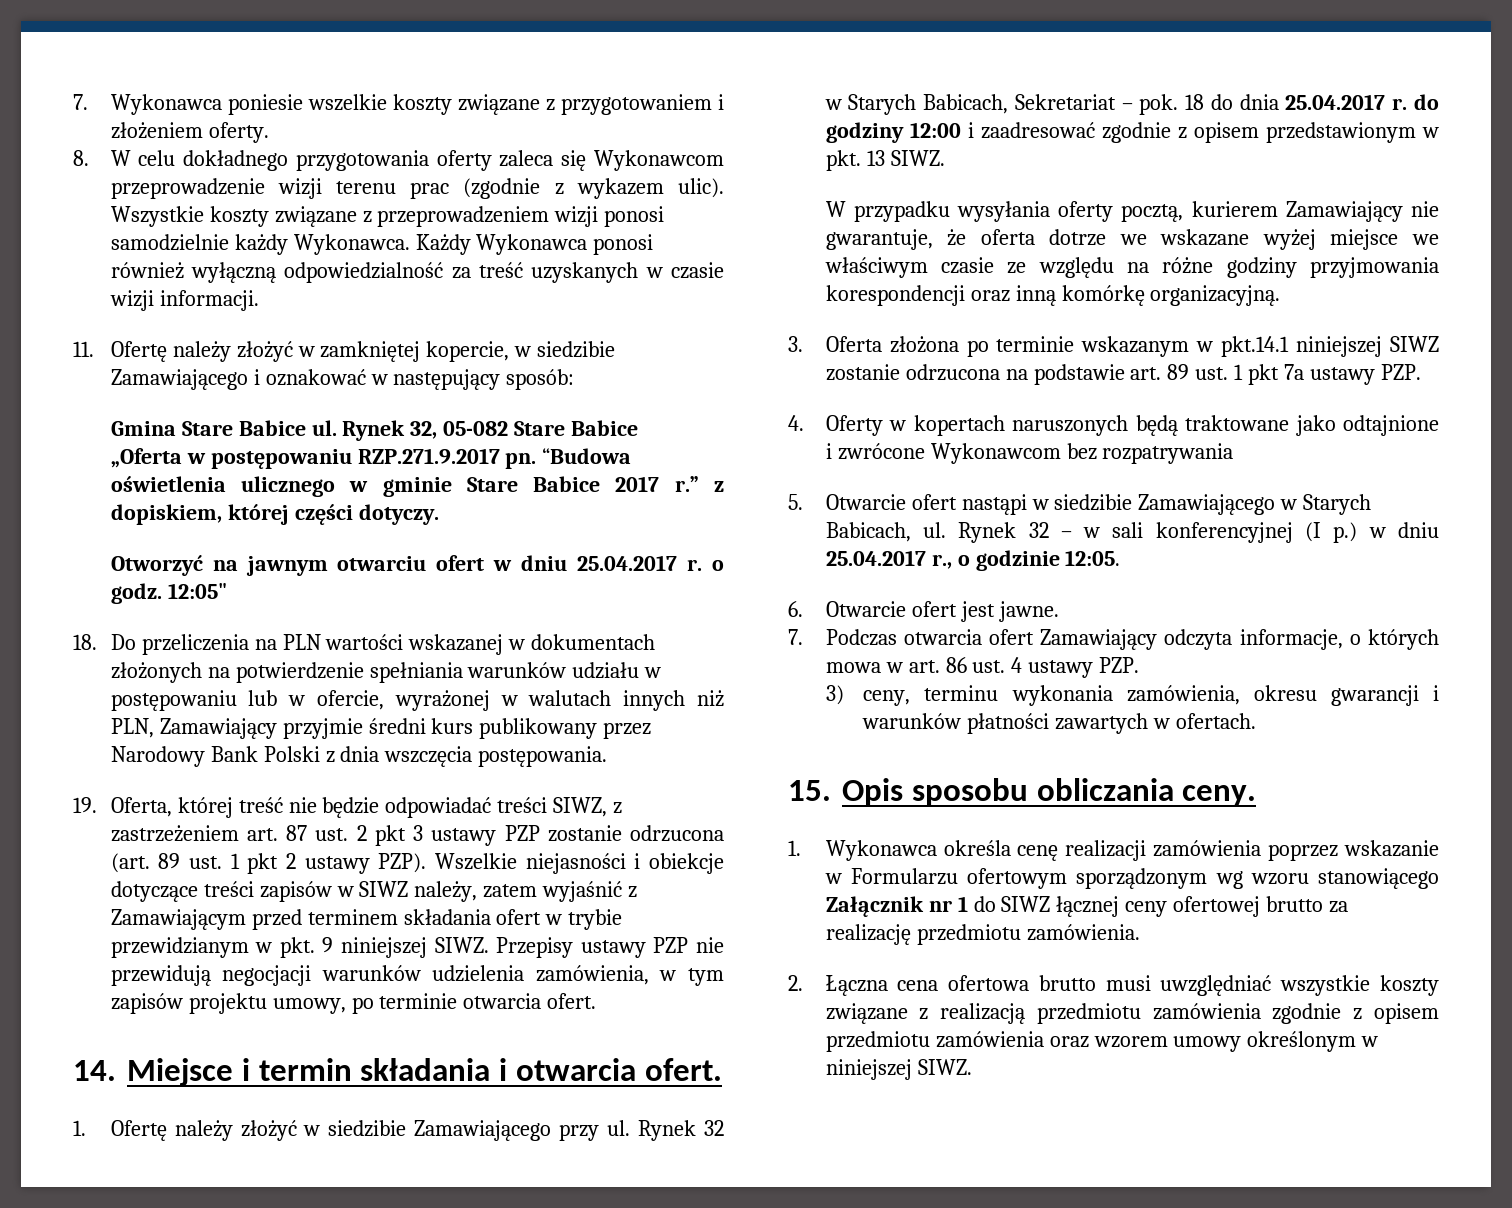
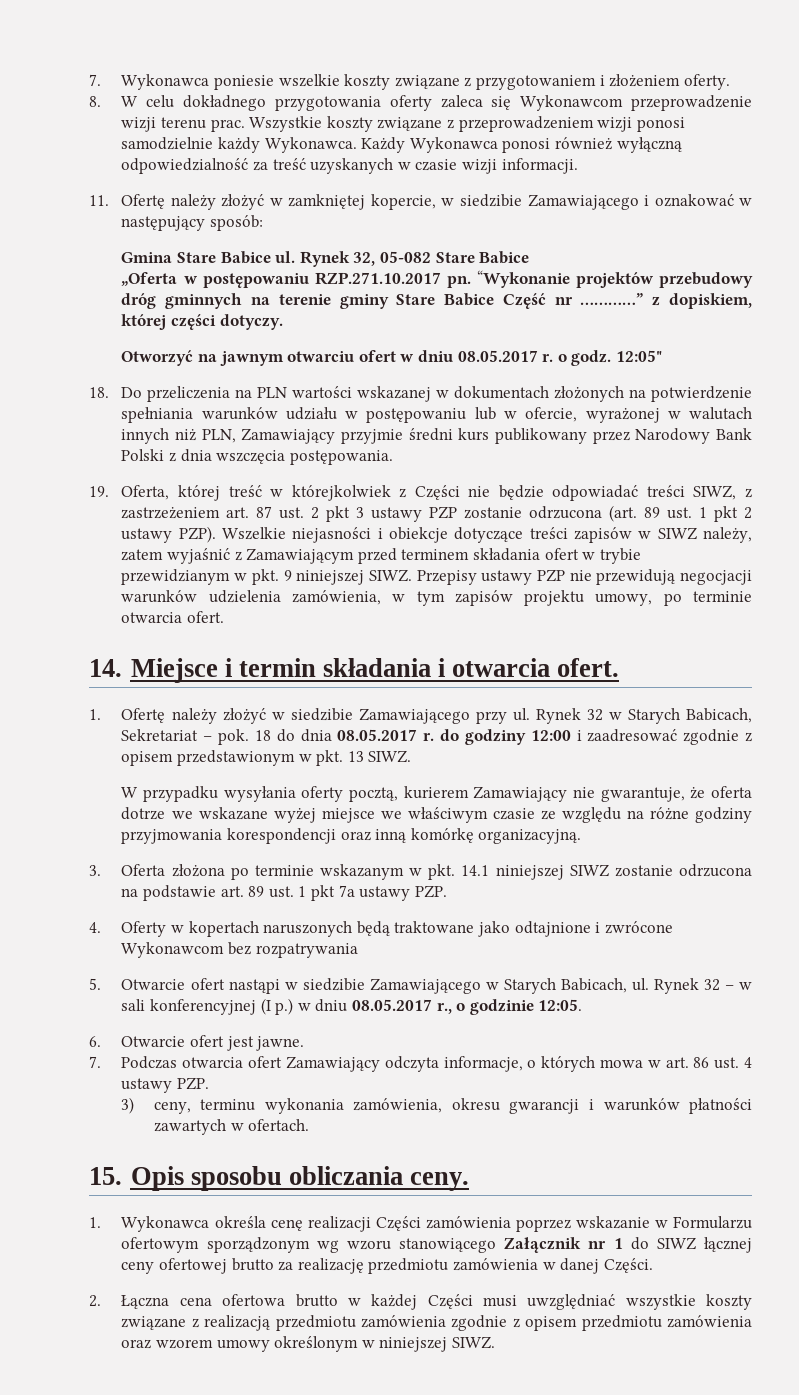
- 8. W celu dokładnego przygotowania oferty zaleca się Wykonawcom przeprowadzenie wizji terenu prac (zgodnie z wykazem ulic).
+ 8. W celu dokładnego przygotowania oferty zaleca się Wykonawcom przeprowadzenie wizji terenu prac.
- „Oferta w postępowaniu RZP.271.9.2017 pn. “Budowa oświetlenia ulicznego w gminie Stare Babice 2017 r.” z dopiskiem, której części dotyczy.
+ „Oferta w postępowaniu RZP.271.10.2017 pn. “Wykonanie projektów przebudowy dróg gminnych na terenie gminy Stare Babice Część nr …………” z dopiskiem, której części dotyczy.
- Otworzyć na jawnym otwarciu ofert w dniu 25.04.2017 r. o godz.
+ Otworzyć na jawnym otwarciu ofert w dniu 08.05.2017 r. o godz.
- 19. Oferta, której treść nie będzie odpowiadać treści SIWZ, z zastrzeżeniem art. 87 ust. 2 pkt 3 ustawy PZP zostanie odrzucona (art. 89 ust. 1 pkt 2 ustawy PZP).
+ 19. Oferta, której treść w którejkolwiek z Części nie będzie odpowiadać treści SIWZ, z zastrzeżeniem art. 87 ust. 2 pkt 3 ustawy PZP zostanie odrzucona (art. 89 ust. 1 pkt 2 ustawy PZP).
- 18 do dnia 25.04.2017 r. do godziny 12:00 i zaadresować zgodnie z opisem przedstawionym w pkt. 13 SIWZ.
+ 18 do dnia 08.05.2017 r. do godziny 12:00 i zaadresować zgodnie z opisem przedstawionym w pkt. 13 SIWZ.
- 3. Oferta złożona po terminie wskazanym w pkt.14.1 niniejszej SIWZ zostanie odrzucona na podstawie art. 89 ust. 1 pkt 7a ustawy PZP.
+ 3. Oferta złożona po terminie wskazanym w pkt. 14.1 niniejszej SIWZ zostanie odrzucona na podstawie art. 89 ust. 1 pkt 7a ustawy PZP.
- Rynek 32 – w sali konferencyjnej (I p.) w dniu 25.04.2017 r., o godzinie 12:05.
+ Rynek 32 – w sali konferencyjnej (I p.) w dniu 08.05.2017 r., o godzinie 12:05.
- 1. Wykonawca określa cenę realizacji zamówienia poprzez wskazanie w Formularzu ofertowym sporządzonym wg wzoru stanowiącego Załącznik nr 1 do SIWZ łącznej ceny ofertowej brutto za realizację przedmiotu zamówienia.
+ 1. Wykonawca określa cenę realizacji Części zamówienia poprzez wskazanie w Formularzu ofertowym sporządzonym wg wzoru stanowiącego Załącznik nr 1 do SIWZ łącznej ceny ofertowej brutto za realizację przedmiotu zamówienia w danej Części.
- 2. Łączna cena ofertowa brutto musi uwzględniać wszystkie koszty związane z realizacją przedmiotu zamówienia zgodnie z opisem przedmiotu zamówienia oraz wzorem umowy określonym w niniejszej SIWZ.
+ 2. Łączna cena ofertowa brutto w każdej Części musi uwzględniać wszystkie koszty związane z realizacją przedmiotu zamówienia zgodnie z opisem przedmiotu zamówienia oraz wzorem umowy określonym w niniejszej SIWZ.

